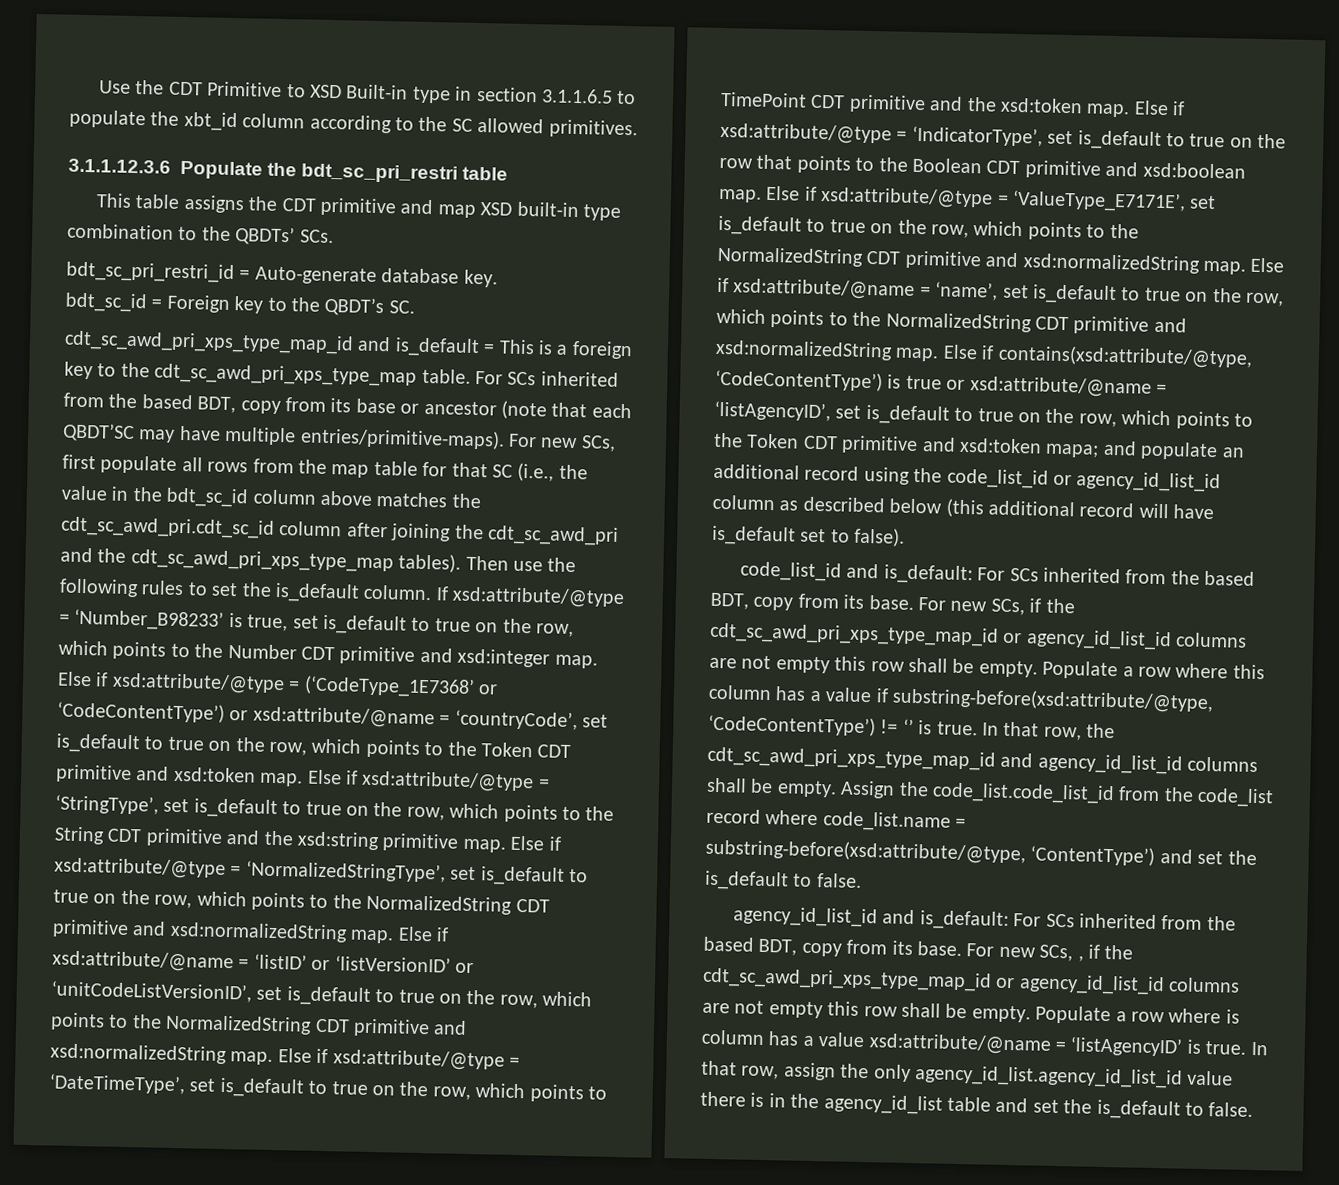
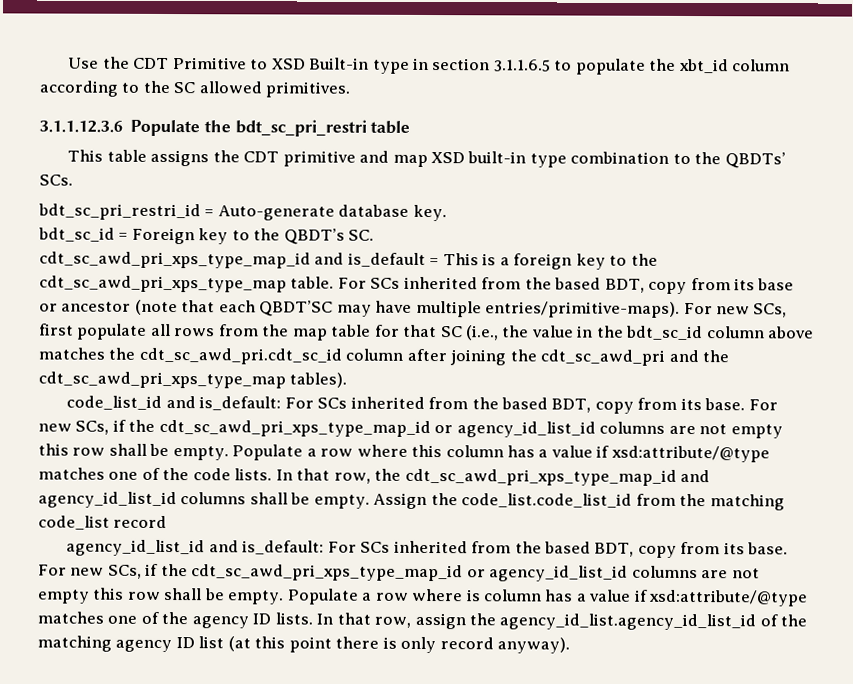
- Then use the following rules to set the is_default column. If xsd:attribute/@type = ‘Number_B98233’ is true, set is_default to true on the row, which points to the Number CDT primitive and xsd:integer map. Else if xsd:attribute/@type = (‘CodeType_1E7368’ or ‘CodeContentType’) or xsd:attribute/@name = ‘countryCode’, set is_default to true on the row, which points to the Token CDT primitive and xsd:token map. Else if xsd:attribute/@type = ‘StringType’, set is_default to true on the row, which points to the String CDT primitive and the xsd:string primitive map. Else if xsd:attribute/@type = ‘NormalizedStringType’, set is_default to true on the row, which points to the NormalizedString CDT primitive and xsd:normalizedString map. Else if xsd:attribute/@name = ‘listID’ or ‘listVersionID’ or ‘unitCodeListVersionID’, set is_default to true on the row, which points to the NormalizedString CDT primitive and xsd:normalizedString map. Else if xsd:attribute/@type = ‘DateTimeType’, set is_default to true on the row, which points to TimePoint CDT primitive and the xsd:token map. Else if xsd:attribute/@type = ‘IndicatorType’, set is_default to true on the row that points to the Boolean CDT primitive and xsd:boolean map. Else if xsd:attribute/@type = ‘ValueType_E7171E’, set is_default to true on the row, which points to the NormalizedString CDT primitive and xsd:normalizedString map. Else if xsd:attribute/@name = ‘name’, set is_default to true on the row, which points to the NormalizedString CDT primitive and xsd:normalizedString map. Else if contains(xsd:attribute/@type, ‘CodeContentType’) is true or xsd:attribute/@name = ‘listAgencyID’, set is_default to true on the row, which points to the Token CDT primitive and xsd:token mapa; and populate an additional record using the code_list_id or agency_id_list_id column as described below (this additional record will have is_default set to false).
- Populate a row where this column has a value if substring-before(xsd:attribute/@type, ‘CodeContentType’) != ‘’ is true.
+ Populate a row where this column has a value if xsd:attribute/@type matches one of the code lists.
- Assign the code_list.code_list_id from the code_list record where code_list.name = substring-before(xsd:attribute/@type, ‘ContentType’) and set the is_default to false.
+ Assign the code_list.code_list_id from the matching code_list record
- agency_id_list_id and is_default: For SCs inherited from the based BDT, copy from its base. For new SCs, , if the cdt_sc_awd_pri_xps_type_map_id or agency_id_list_id columns are not empty this row shall be empty.
+ agency_id_list_id and is_default: For SCs inherited from the based BDT, copy from its base. For new SCs, if the cdt_sc_awd_pri_xps_type_map_id or agency_id_list_id columns are not empty this row shall be empty.
- Populate a row where is column has a value xsd:attribute/@name = ‘listAgencyID’ is true.
+ Populate a row where is column has a value if xsd:attribute/@type matches one of the agency ID lists.
- In that row, assign the only agency_id_list.agency_id_list_id value there is in the agency_id_list table and set the is_default to false.
+ In that row, assign the agency_id_list.agency_id_list_id of the matching agency ID list (at this point there is only record anyway).

